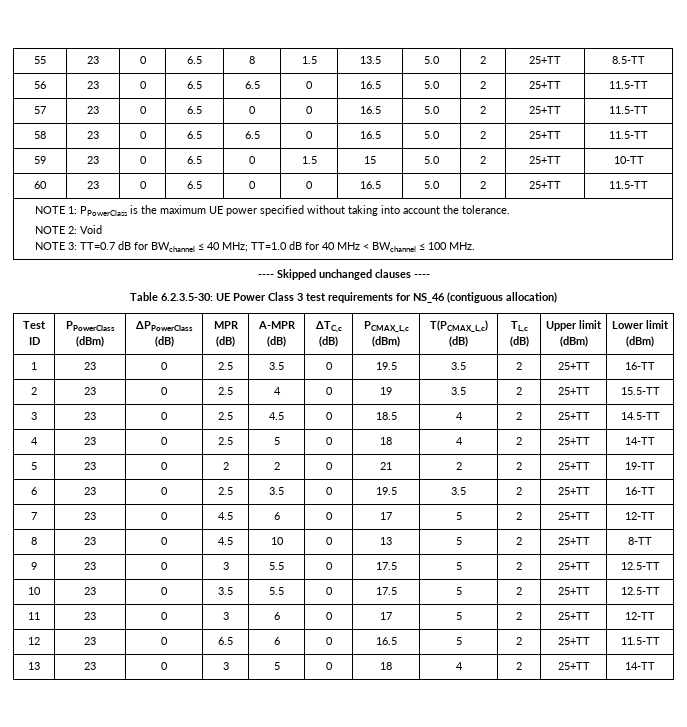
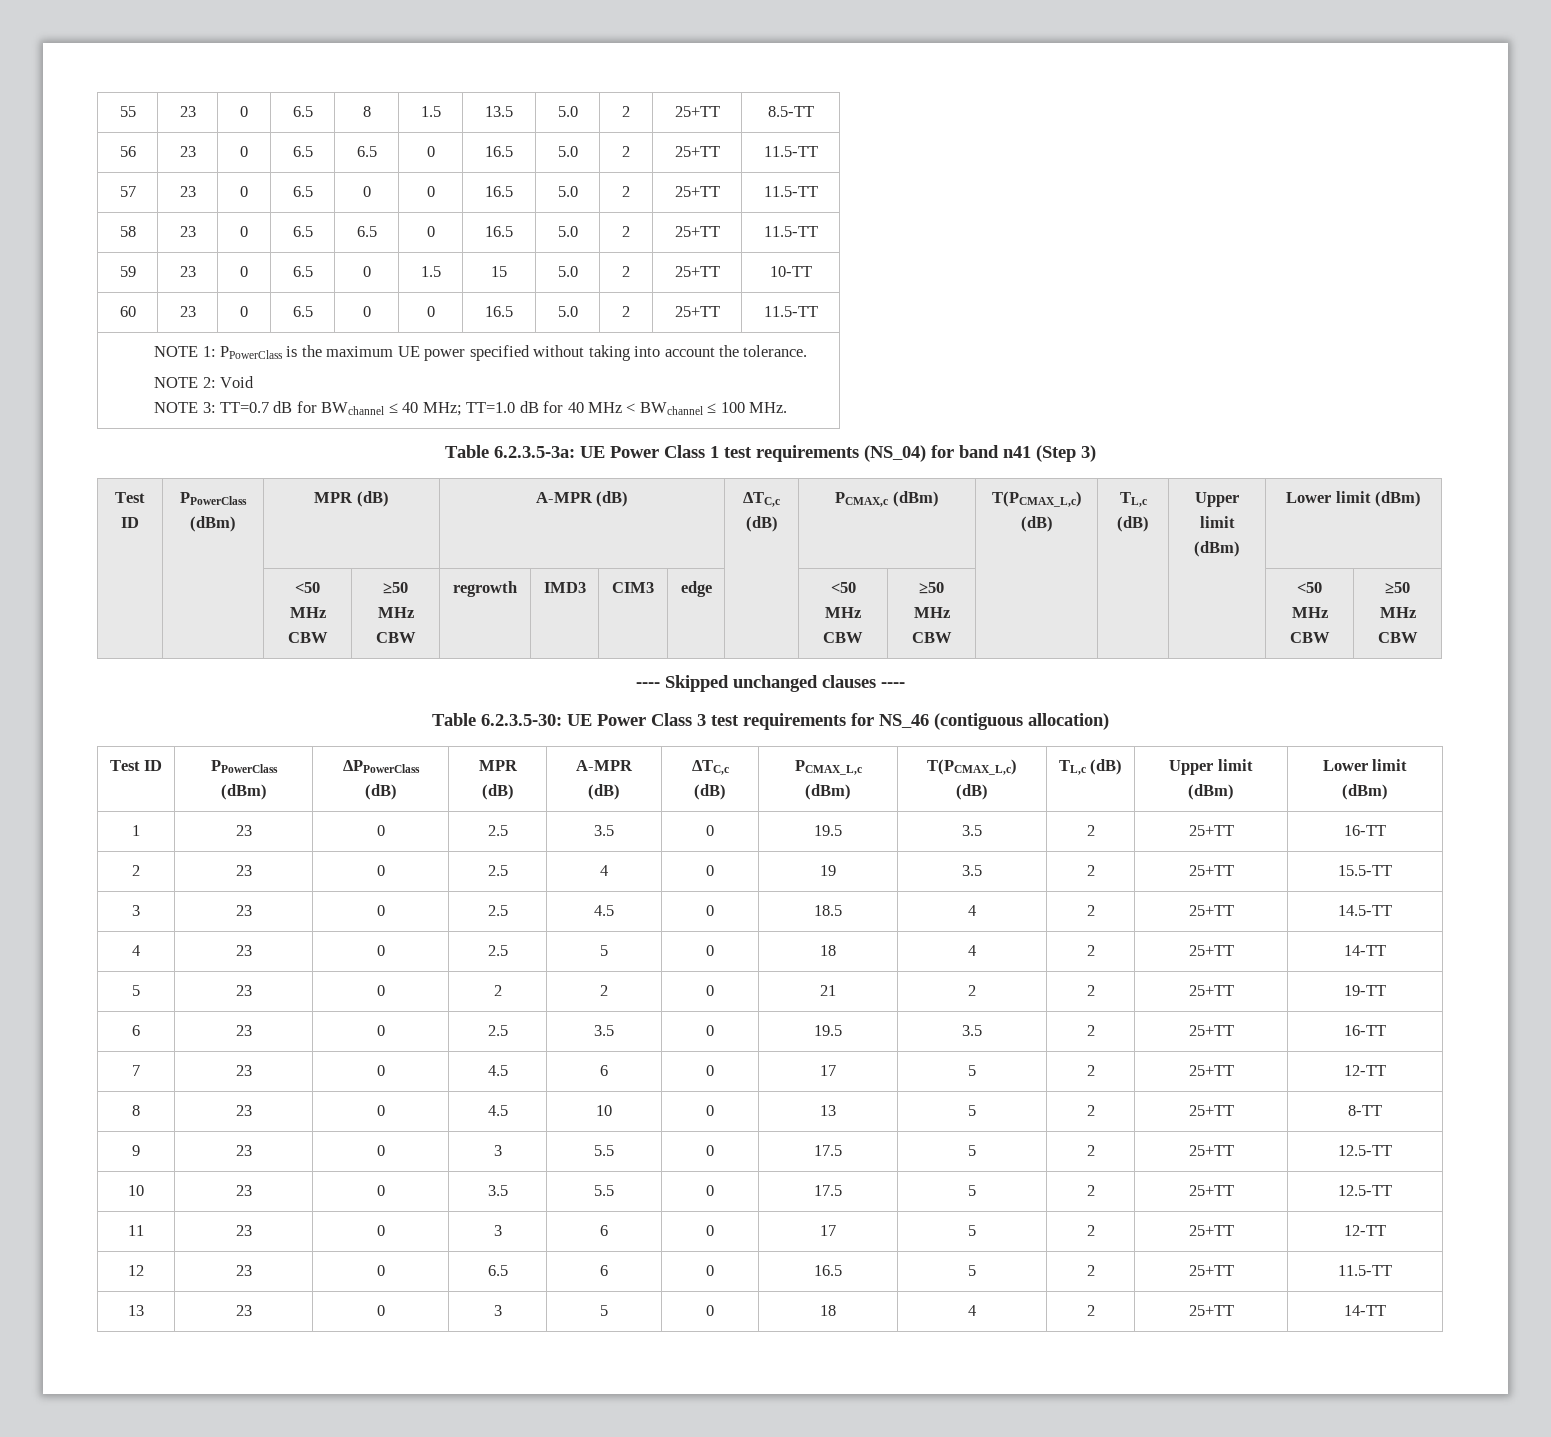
+ Table 6.2.3.5-3a: UE Power Class 1 test requirements (NS_04) for band n41 (Step 3)
+ Test ID | PPowerClass (dBm) | MPR (dB) | A-MPR (dB) | ΔTC,c (dB) | PCMAX,c (dBm) | T(PCMAX_L,c) (dB) | TL,c (dB) | Upper limit (dBm) | Lower limit (dBm)
+ | | <50 MHz CBW | ≥50 MHz CBW | regrowth | IMD3 | CIM3 | edge | | <50 MHz CBW | ≥50 MHz CBW | | | | <50 MHz CBW | ≥50 MHz CBW

